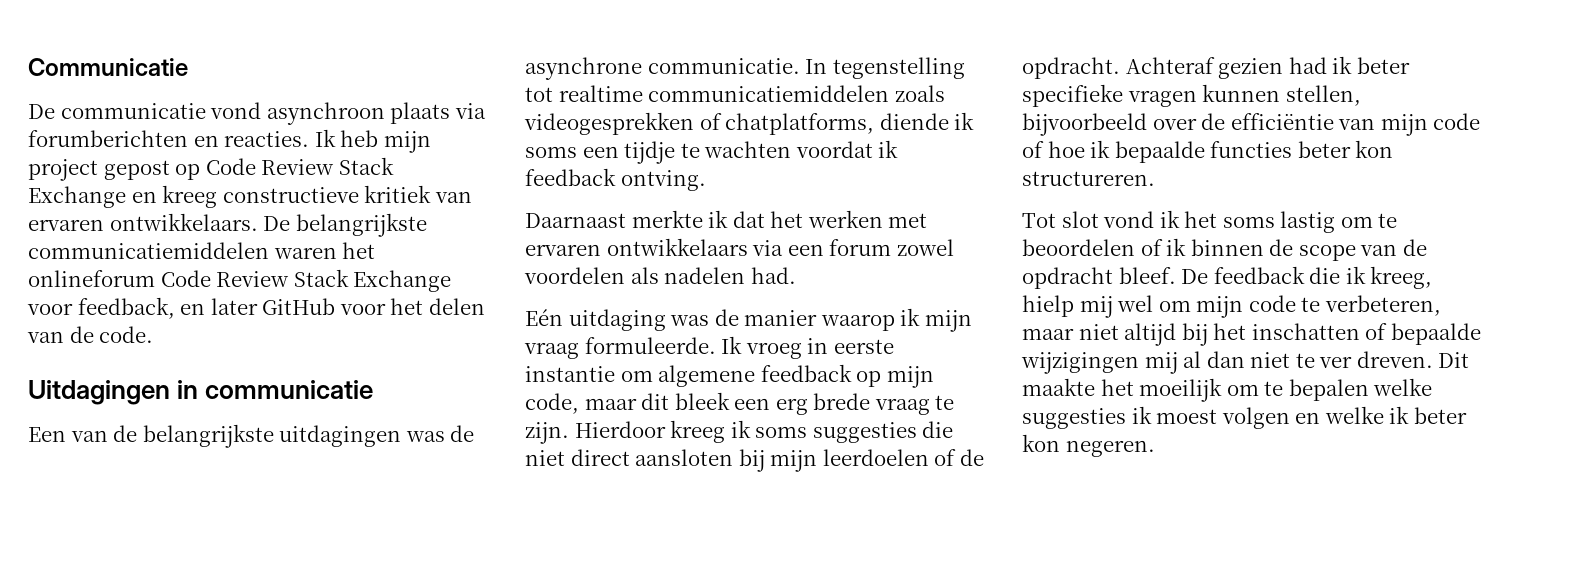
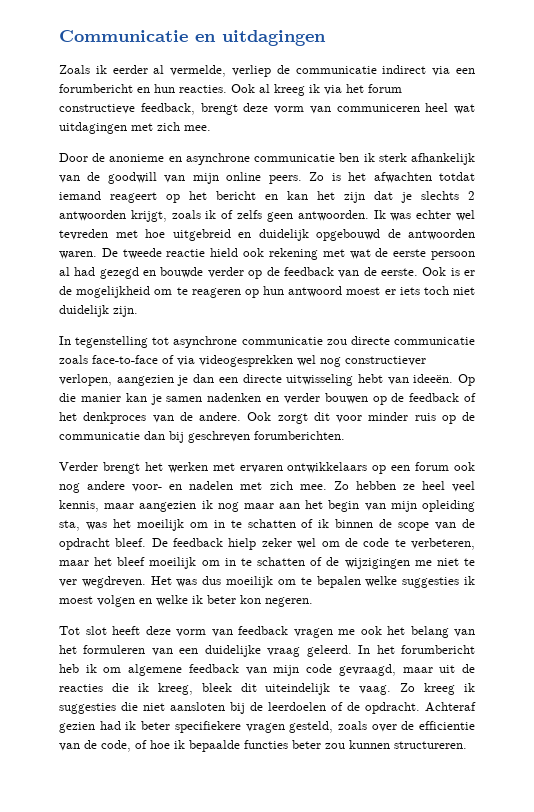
- Communicatie
- De communicatie vond asynchroon plaats via forumberichten en reacties. Ik heb mijn project gepost op Code Review Stack Exchange en kreeg constructieve kritiek van ervaren ontwikkelaars. De belangrijkste communicatiemiddelen waren het onlineforum Code Review Stack Exchange voor feedback, en later GitHub voor het delen van de code.
- Uitdagingen in communicatie
- Een van de belangrijkste uitdagingen was de asynchrone communicatie. In tegenstelling tot realtime communicatiemiddelen zoals videogesprekken of chatplatforms, diende ik soms een tijdje te wachten voordat ik feedback ontving.
- Daarnaast merkte ik dat het werken met ervaren ontwikkelaars via een forum zowel voordelen als nadelen had.
- Eén uitdaging was de manier waarop ik mijn vraag formuleerde. Ik vroeg in eerste instantie om algemene feedback op mijn code, maar dit bleek een erg brede vraag te zijn. Hierdoor kreeg ik soms suggesties die niet direct aansloten bij mijn leerdoelen of de opdracht. Achteraf gezien had ik beter specifieke vragen kunnen stellen, bijvoorbeeld over de efficiëntie van mijn code of hoe ik bepaalde functies beter kon structureren.
- Tot slot vond ik het soms lastig om te beoordelen of ik binnen de scope van de opdracht bleef.
+ Communicatie en uitdagingen
+ Zoals ik eerder al vermelde, verliep de communicatie indirect via een forumbericht en hun reacties. Ook al kreeg ik via het forum constructieve feedback, brengt deze vorm van communiceren heel wat uitdagingen met zich mee.
+ Door de anonieme en asynchrone communicatie ben ik sterk afhankelijk van de goodwill van mijn online peers. Zo is het afwachten totdat iemand reageert op het bericht en kan het zijn dat je slechts 2 antwoorden krijgt, zoals ik of zelfs geen antwoorden. Ik was echter wel tevreden met hoe uitgebreid en duidelijk opgebouwd de antwoorden waren. De tweede reactie hield ook rekening met wat de eerste persoon al had gezegd en bouwde verder op de feedback van de eerste. Ook is er de mogelijkheid om te reageren op hun antwoord moest er iets toch niet duidelijk zijn.
+ In tegenstelling tot asynchrone communicatie zou directe communicatie zoals face-to-face of via videogesprekken wel nog constructiever verlopen, aangezien je dan een directe uitwisseling hebt van ideeën. Op die manier kan je samen nadenken en verder bouwen op de feedback of het denkproces van de andere. Ook zorgt dit voor minder ruis op de communicatie dan bij geschreven forumberichten.
+ Verder brengt het werken met ervaren ontwikkelaars op een forum ook nog andere voor- en nadelen met zich mee. Zo hebben ze heel veel kennis, maar aangezien ik nog maar aan het begin van mijn opleiding sta, was het moeilijk om in te schatten of ik binnen de scope van de opdracht bleef.
- De feedback die ik kreeg, hielp mij wel om mijn code te verbeteren, maar niet altijd bij het inschatten of bepaalde wijzigingen mij al dan niet te ver dreven. Dit maakte het moeilijk om te bepalen welke suggesties ik moest volgen en welke ik beter kon negeren.
+ De feedback hielp zeker wel om de code te verbeteren, maar het bleef moeilijk om in te schatten of de wijzigingen me niet te ver wegdreven. Het was dus moeilijk om te bepalen welke suggesties ik moest volgen en welke ik beter kon negeren.
+ Tot slot heeft deze vorm van feedback vragen me ook het belang van het formuleren van een duidelijke vraag geleerd. In het forumbericht heb ik om algemene feedback van mijn code gevraagd, maar uit de reacties die ik kreeg, bleek dit uiteindelijk te vaag. Zo kreeg ik suggesties die niet aansloten bij de leerdoelen of de opdracht. Achteraf gezien had ik beter specifiekere vragen gesteld, zoals over de efficientie van de code, of hoe ik bepaalde functies beter zou kunnen structureren.

